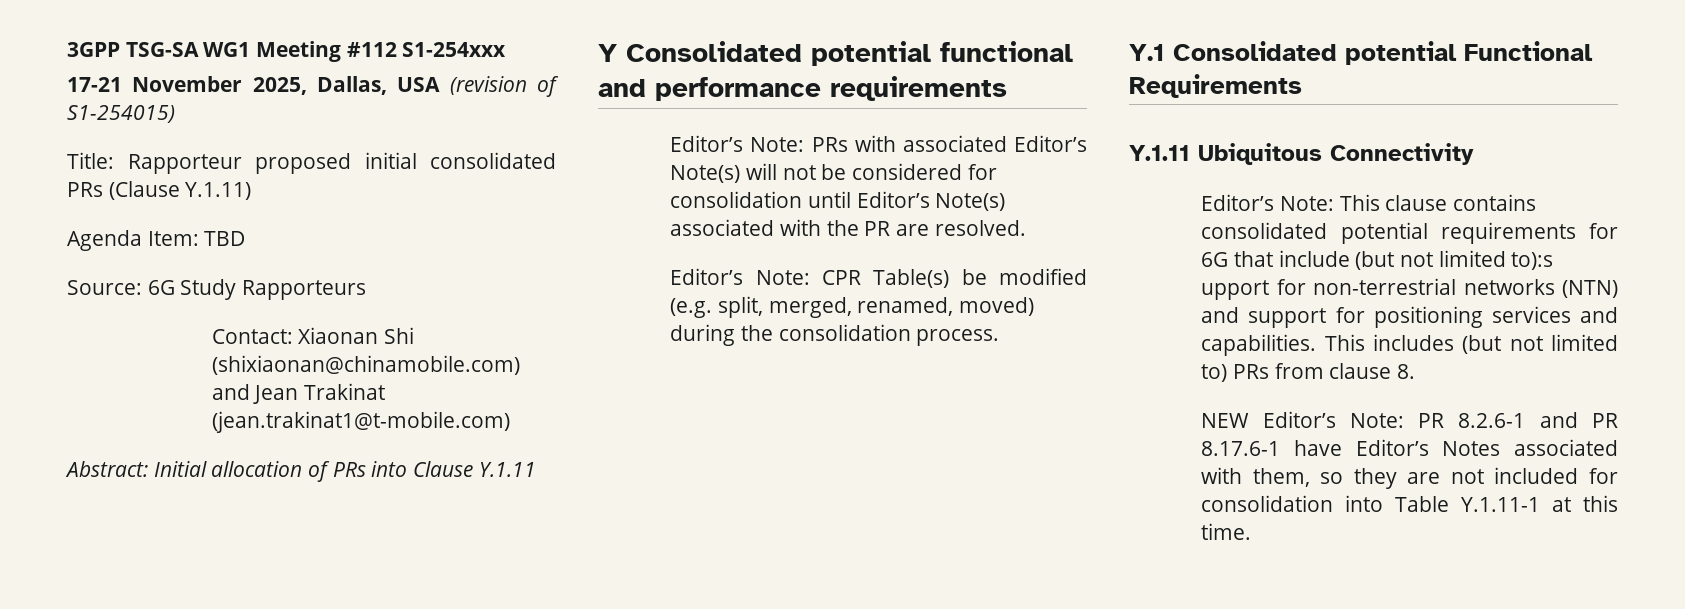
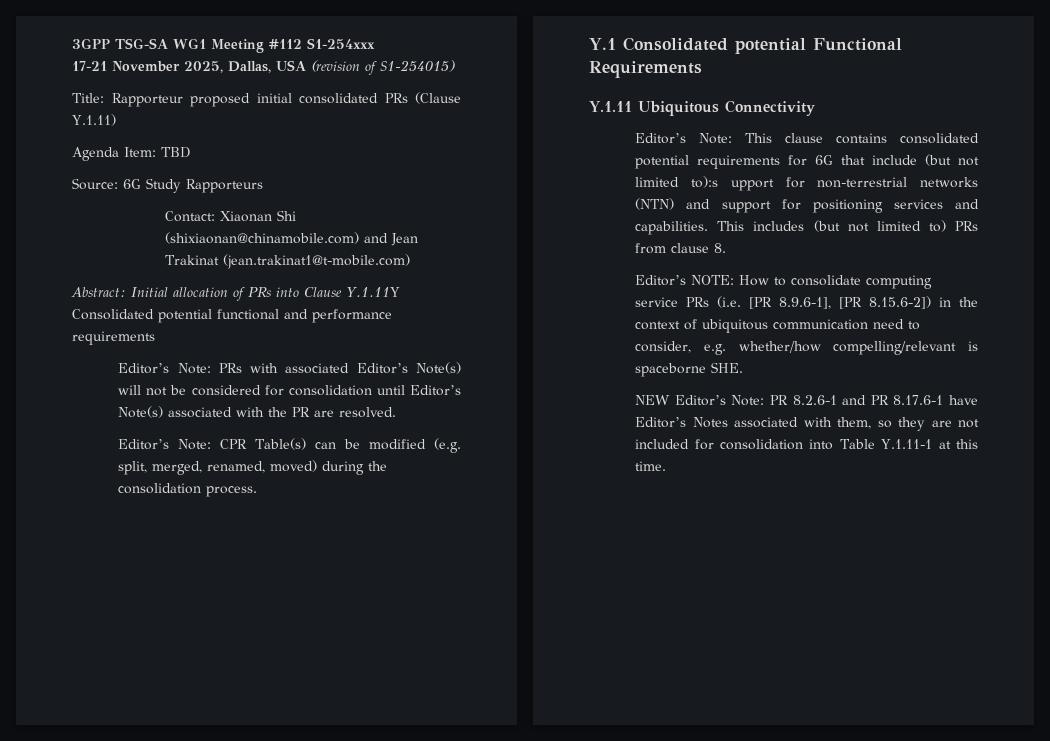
- Abstract: Initial allocation of PRs into Clause Y.1.11
- Y Consolidated potential functional and performance requirements
+ Abstract: Initial allocation of PRs into Clause Y.1.11Y Consolidated potential functional and performance requirements
- Editor’s Note: CPR Table(s) be modified (e.g. split, merged, renamed, moved) during the consolidation process.
+ Editor’s Note: CPR Table(s) can be modified (e.g. split, merged, renamed, moved) during the consolidation process.
+ Editor’s NOTE: How to consolidate computing service PRs (i.e. [PR 8.9.6-1], [PR 8.15.6-2]) in the context of ubiquitous communication need to consider, e.g. whether/how compelling/relevant is spaceborne SHE.

